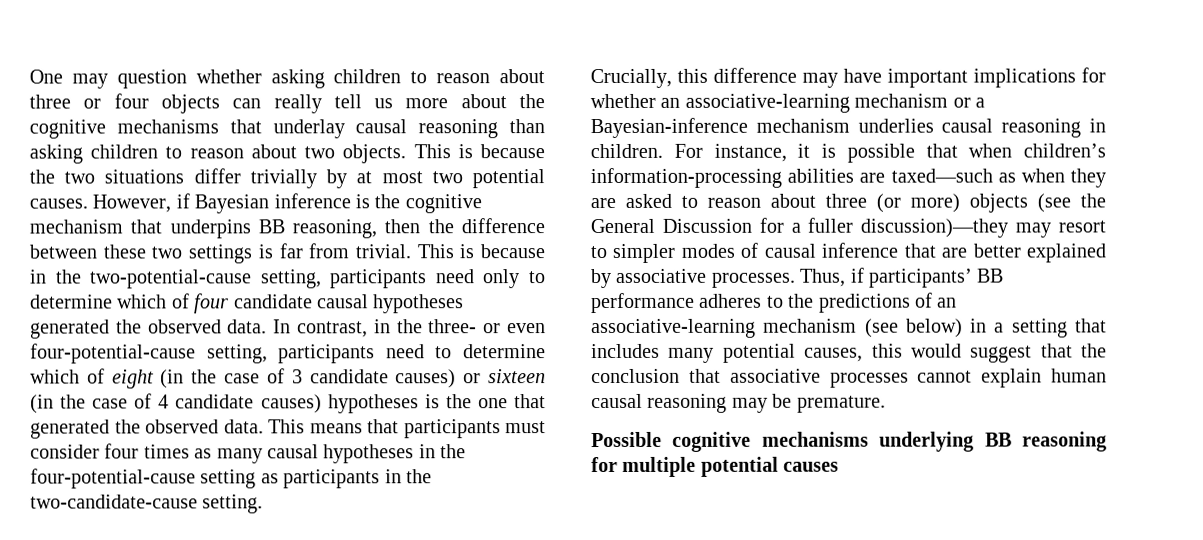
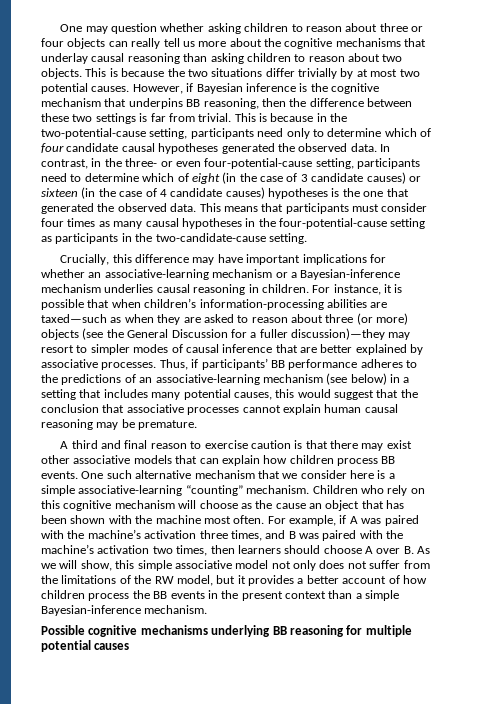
+ A third and final reason to exercise caution is that there may exist other associative models that can explain how children process BB events. One such alternative mechanism that we consider here is a simple associative-learning “counting” mechanism. Children who rely on this cognitive mechanism will choose as the cause an object that has been shown with the machine most often. For example, if A was paired with the machine’s activation three times, and B was paired with the machine’s activation two times, then learners should choose A over B. As we will show, this simple associative model not only does not suffer from the limitations of the RW model, but it provides a better account of how children process the BB events in the present context than a simple Bayesian-inference mechanism.

